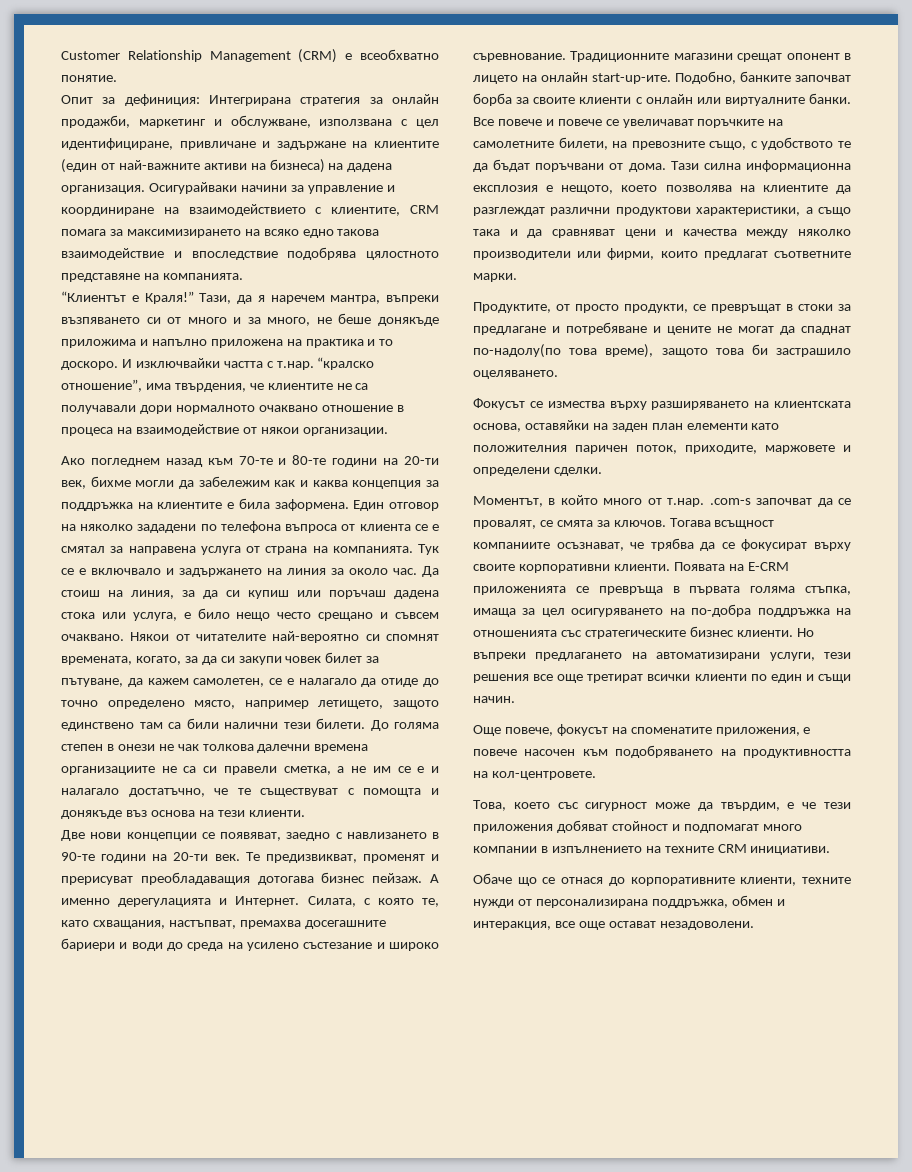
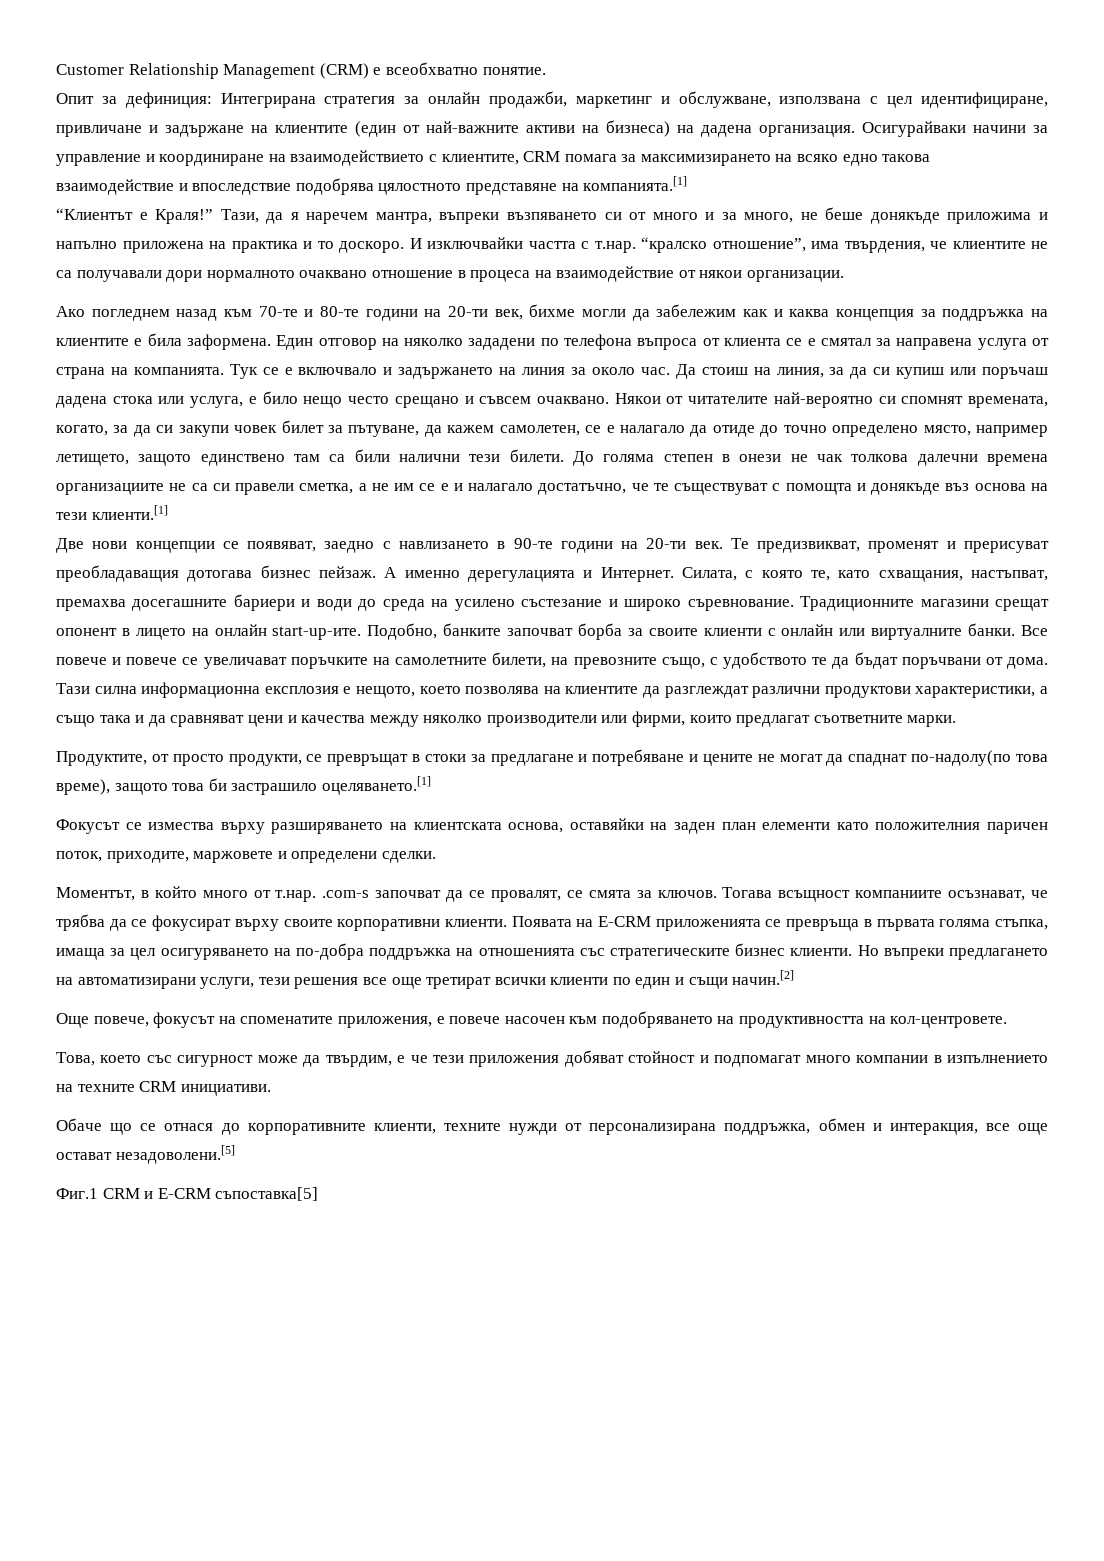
- Осигурайваки начини за управление и координиране на взаимодействието с клиентите, CRM помага за максимизирането на всяко едно такова взаимодействие и впоследствие подобрява цялостното представяне на компанията.
+ Осигурайваки начини за управление и координиране на взаимодействието с клиентите, CRM помага за максимизирането на всяко едно такова взаимодействие и впоследствие подобрява цялостното представяне на компанията.[1]
- До голяма степен в онези не чак толкова далечни времена организациите не са си правели сметка, а не им се е и налагало достатъчно, че те съществуват с помощта и донякъде въз основа на тези клиенти.
+ До голяма степен в онези не чак толкова далечни времена организациите не са си правели сметка, а не им се е и налагало достатъчно, че те съществуват с помощта и донякъде въз основа на тези клиенти.[1]
- Продуктите, от просто продукти, се превръщат в стоки за предлагане и потребяване и цените не могат да спаднат по-надолу(по това време), защото това би застрашило оцеляването.
+ Продуктите, от просто продукти, се превръщат в стоки за предлагане и потребяване и цените не могат да спаднат по-надолу(по това време), защото това би застрашило оцеляването.[1]
- Но въпреки предлагането на автоматизирани услуги, тези решения все още третират всички клиенти по един и същи начин.
+ Но въпреки предлагането на автоматизирани услуги, тези решения все още третират всички клиенти по един и същи начин.[2]
- Обаче що се отнася до корпоративните клиенти, техните нужди от персонализирана поддръжка, обмен и интеракция, все още остават незадоволени.
+ Обаче що се отнася до корпоративните клиенти, техните нужди от персонализирана поддръжка, обмен и интеракция, все още остават незадоволени.[5]
+ Фиг.1 CRM и E-CRM съпоставка[5]

